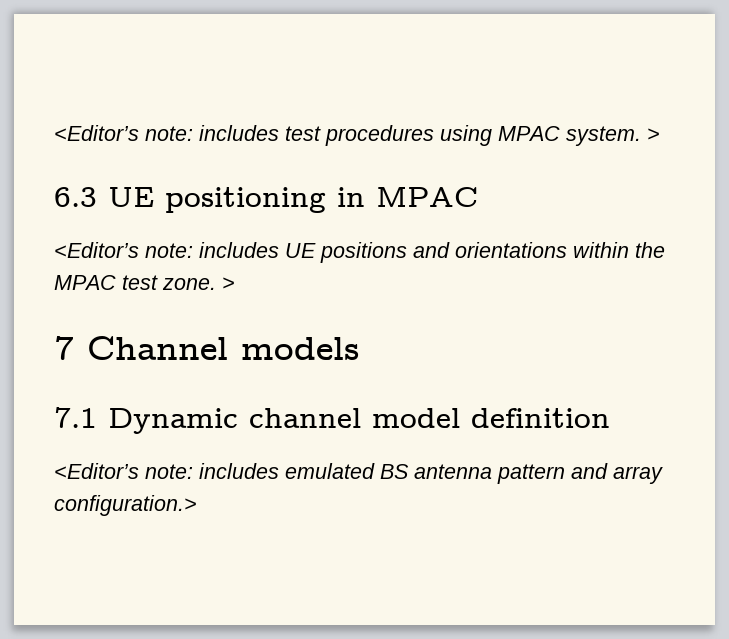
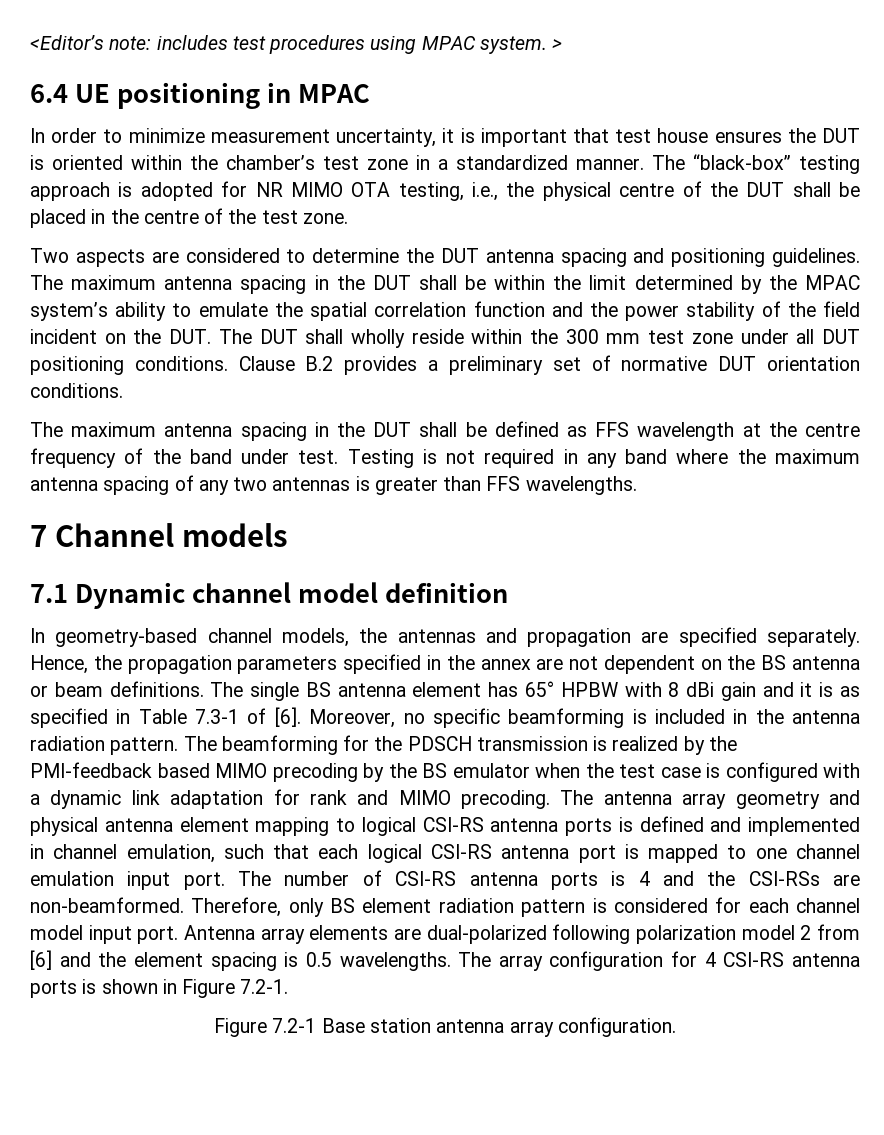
- 6.3 UE positioning in MPAC
+ 6.4 UE positioning in MPAC
- <Editor’s note: includes UE positions and orientations within the MPAC test zone. >
+ In order to minimize measurement uncertainty, it is important that test house ensures the DUT is oriented within the chamber’s test zone in a standardized manner. The “black-box” testing approach is adopted for NR MIMO OTA testing, i.e., the physical centre of the DUT shall be placed in the centre of the test zone.
+ Two aspects are considered to determine the DUT antenna spacing and positioning guidelines. The maximum antenna spacing in the DUT shall be within the limit determined by the MPAC system’s ability to emulate the spatial correlation function and the power stability of the field incident on the DUT. The DUT shall wholly reside within the 300 mm test zone under all DUT positioning conditions. Clause B.2 provides a preliminary set of normative DUT orientation conditions.
+ The maximum antenna spacing in the DUT shall be defined as FFS wavelength at the centre frequency of the band under test. Testing is not required in any band where the maximum antenna spacing of any two antennas is greater than FFS wavelengths.
- <Editor’s note: includes emulated BS antenna pattern and array configuration.>
+ In geometry-based channel models, the antennas and propagation are specified separately. Hence, the propagation parameters specified in the annex are not dependent on the BS antenna or beam definitions. The single BS antenna element has 65° HPBW with 8 dBi gain and it is as specified in Table 7.3-1 of [6]. Moreover, no specific beamforming is included in the antenna radiation pattern. The beamforming for the PDSCH transmission is realized by the PMI-feedback based MIMO precoding by the BS emulator when the test case is configured with a dynamic link adaptation for rank and MIMO precoding. The antenna array geometry and physical antenna element mapping to logical CSI-RS antenna ports is defined and implemented in channel emulation, such that each logical CSI-RS antenna port is mapped to one channel emulation input port. The number of CSI-RS antenna ports is 4 and the CSI-RSs are non-beamformed. Therefore, only BS element radiation pattern is considered for each channel model input port. Antenna array elements are dual-polarized following polarization model 2 from [6] and the element spacing is 0.5 wavelengths. The array configuration for 4 CSI-RS antenna ports is shown in Figure 7.2-1.
+ Figure 7.2-1 Base station antenna array configuration.

